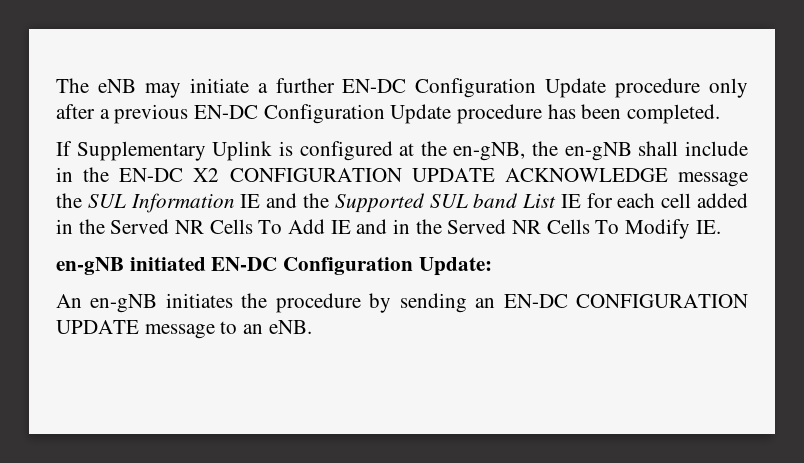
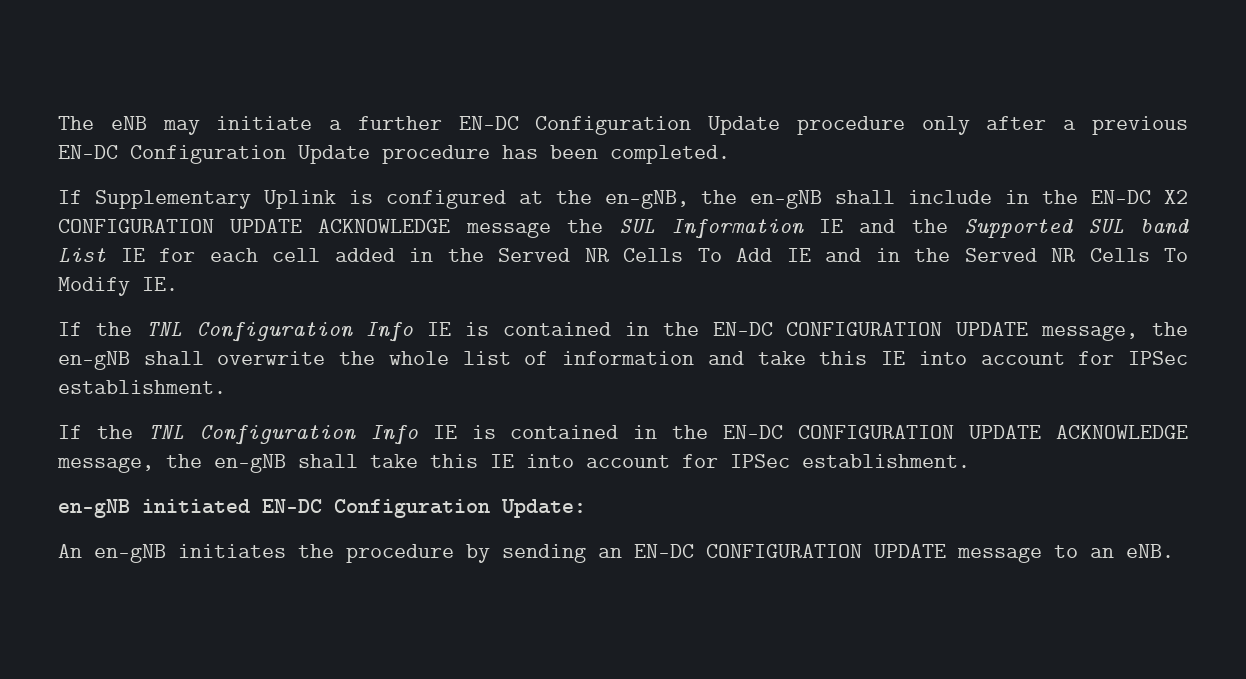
+ If the TNL Configuration Info IE is contained in the EN-DC CONFIGURATION UPDATE message, the en-gNB shall overwrite the whole list of information and take this IE into account for IPSec establishment.
+ If the TNL Configuration Info IE is contained in the EN-DC CONFIGURATION UPDATE ACKNOWLEDGE message, the en-gNB shall take this IE into account for IPSec establishment.

